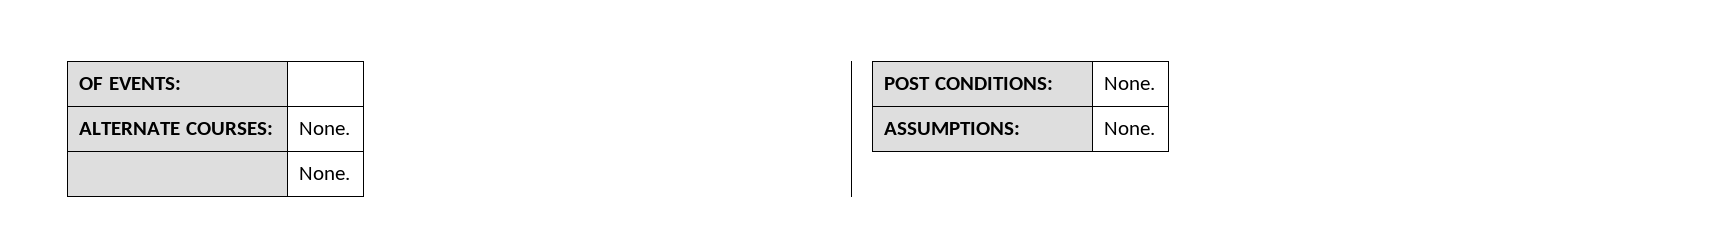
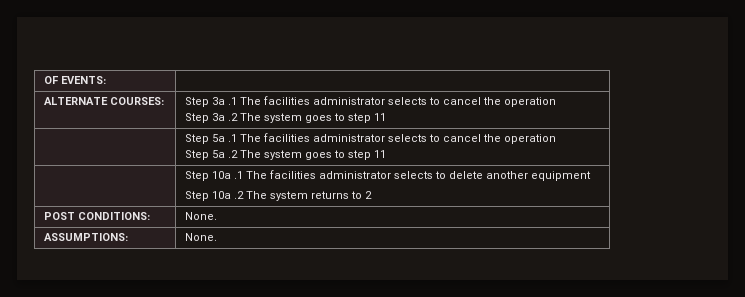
- ALTERNATE COURSES: | None.
- | None.
+ ALTERNATE COURSES: | Step 3a .1 The facilities administrator selects to cancel the operation
+ Step 3a .2 The system goes to step 11
+ | Step 5a .1 The facilities administrator selects to cancel the operation
+ Step 5a .2 The system goes to step 11
+ | Step 10a .1 The facilities administrator selects to delete another equipment
+ Step 10a .2 The system returns to 2

